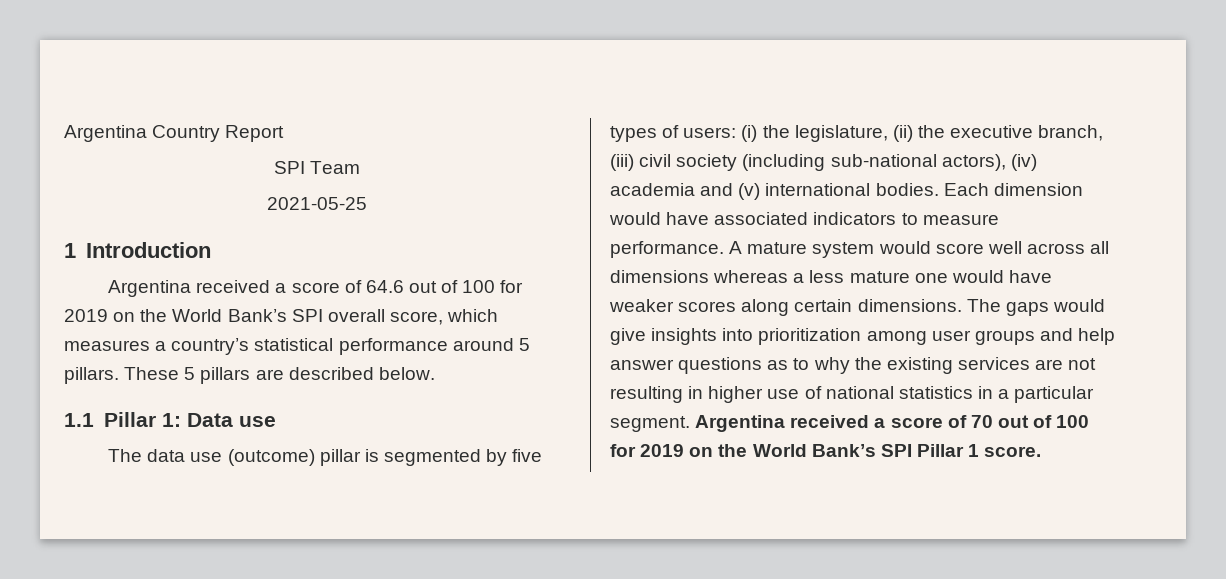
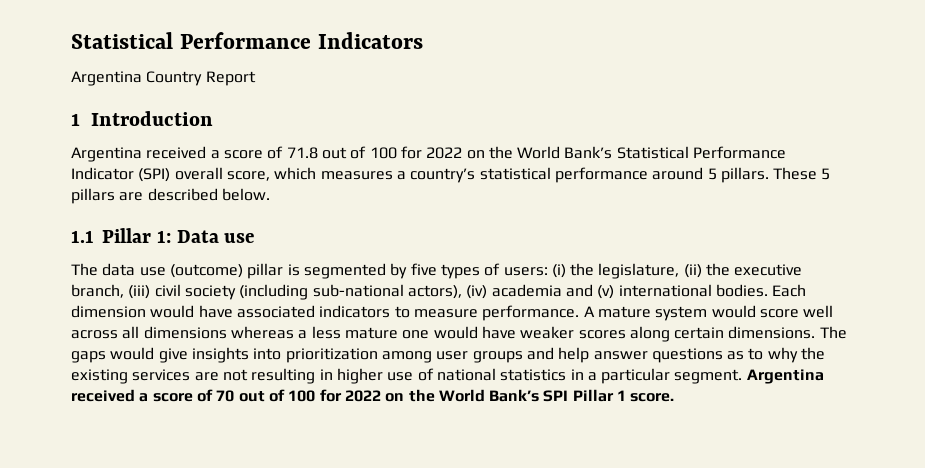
+ Statistical Performance Indicators
- SPI Team
- 2021-05-25
- Argentina received a score of 64.6 out of 100 for 2019 on the World Bank’s SPI overall score, which measures a country’s statistical performance around 5 pillars.
+ Argentina received a score of 71.8 out of 100 for 2022 on the World Bank’s Statistical Performance Indicator (SPI) overall score, which measures a country’s statistical performance around 5 pillars.
- Argentina received a score of 70 out of 100 for 2019 on the World Bank’s SPI Pillar 1 score.
+ Argentina received a score of 70 out of 100 for 2022 on the World Bank’s SPI Pillar 1 score.

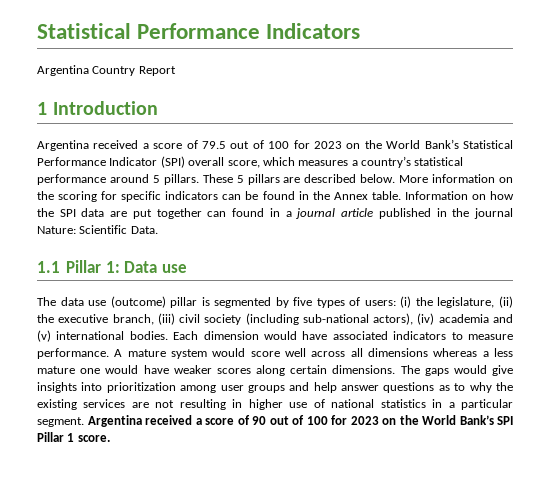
- Argentina received a score of 71.8 out of 100 for 2022 on the World Bank’s Statistical Performance Indicator (SPI) overall score, which measures a country’s statistical performance around 5 pillars.
+ Argentina received a score of 79.5 out of 100 for 2023 on the World Bank’s Statistical Performance Indicator (SPI) overall score, which measures a country’s statistical performance around 5 pillars.
+ More information on the scoring for specific indicators can be found in the Annex table. Information on how the SPI data are put together can found in a journal article published in the journal Nature: Scientific Data.
- Argentina received a score of 70 out of 100 for 2022 on the World Bank’s SPI Pillar 1 score.
+ Argentina received a score of 90 out of 100 for 2023 on the World Bank’s SPI Pillar 1 score.

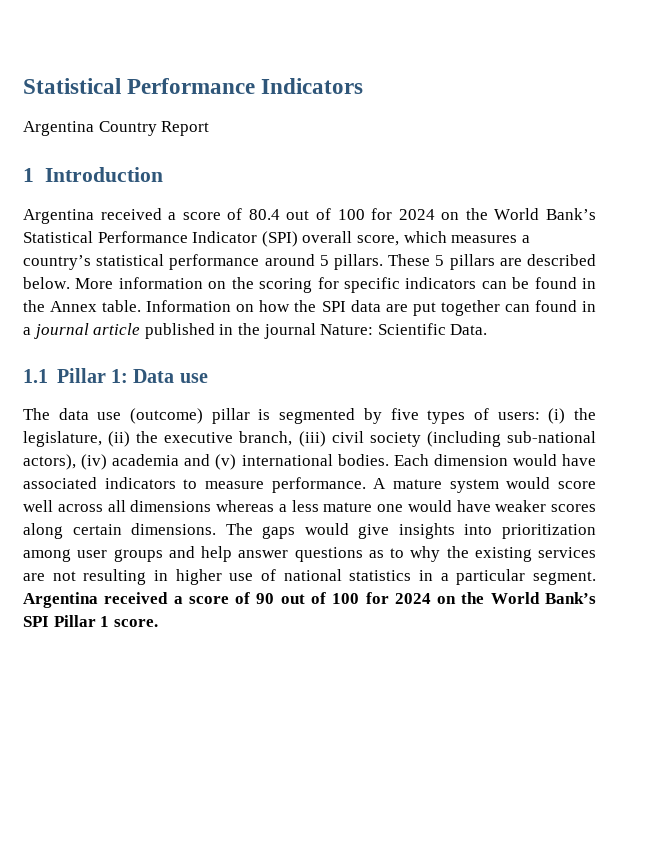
- Argentina received a score of 79.5 out of 100 for 2023 on the World Bank’s Statistical Performance Indicator (SPI) overall score, which measures a country’s statistical performance around 5 pillars.
+ Argentina received a score of 80.4 out of 100 for 2024 on the World Bank’s Statistical Performance Indicator (SPI) overall score, which measures a country’s statistical performance around 5 pillars.
- Argentina received a score of 90 out of 100 for 2023 on the World Bank’s SPI Pillar 1 score.
+ Argentina received a score of 90 out of 100 for 2024 on the World Bank’s SPI Pillar 1 score.

